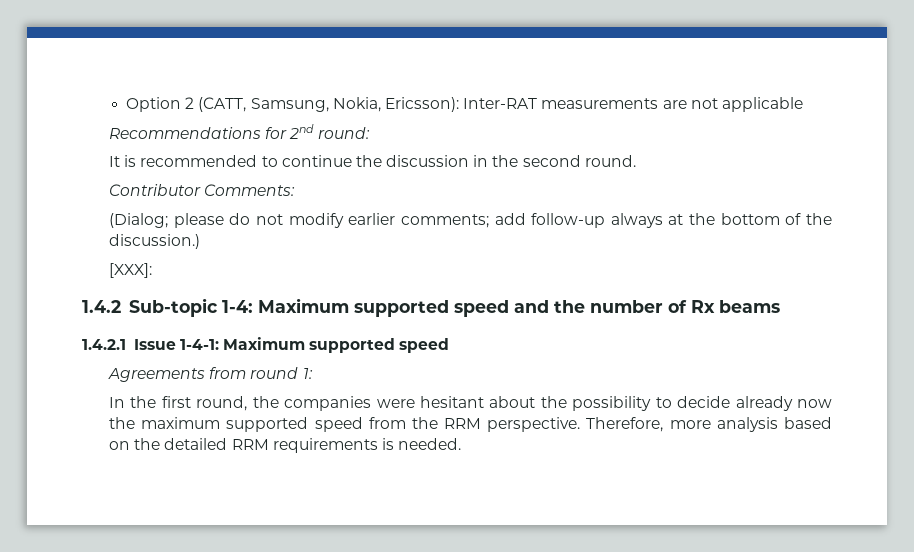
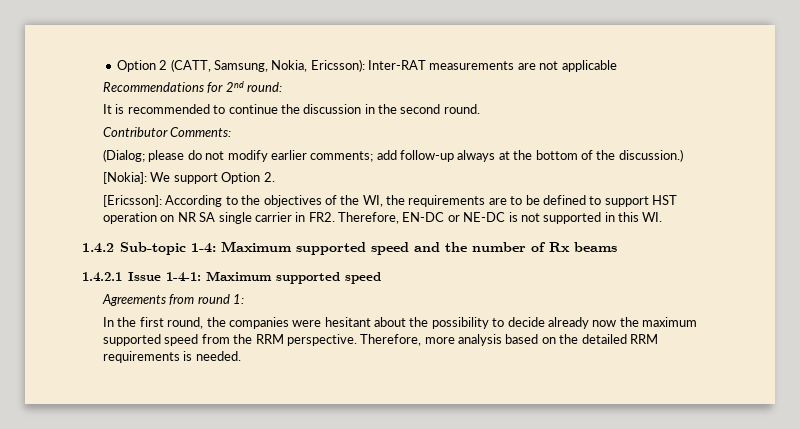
- [XXX]:
+ [Nokia]: We support Option 2.
+ [Ericsson]: According to the objectives of the WI, the requirements are to be defined to support HST operation on NR SA single carrier in FR2. Therefore, EN-DC or NE-DC is not supported in this WI.

